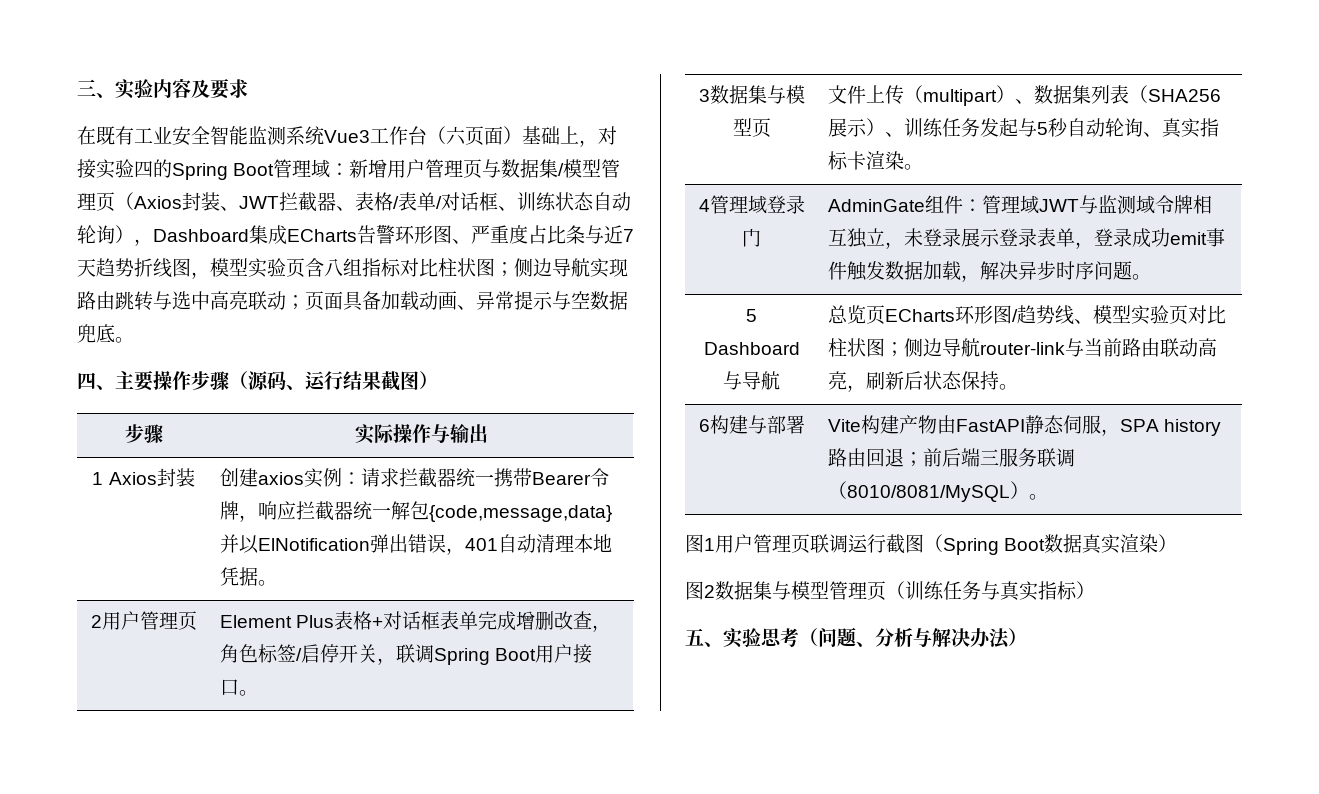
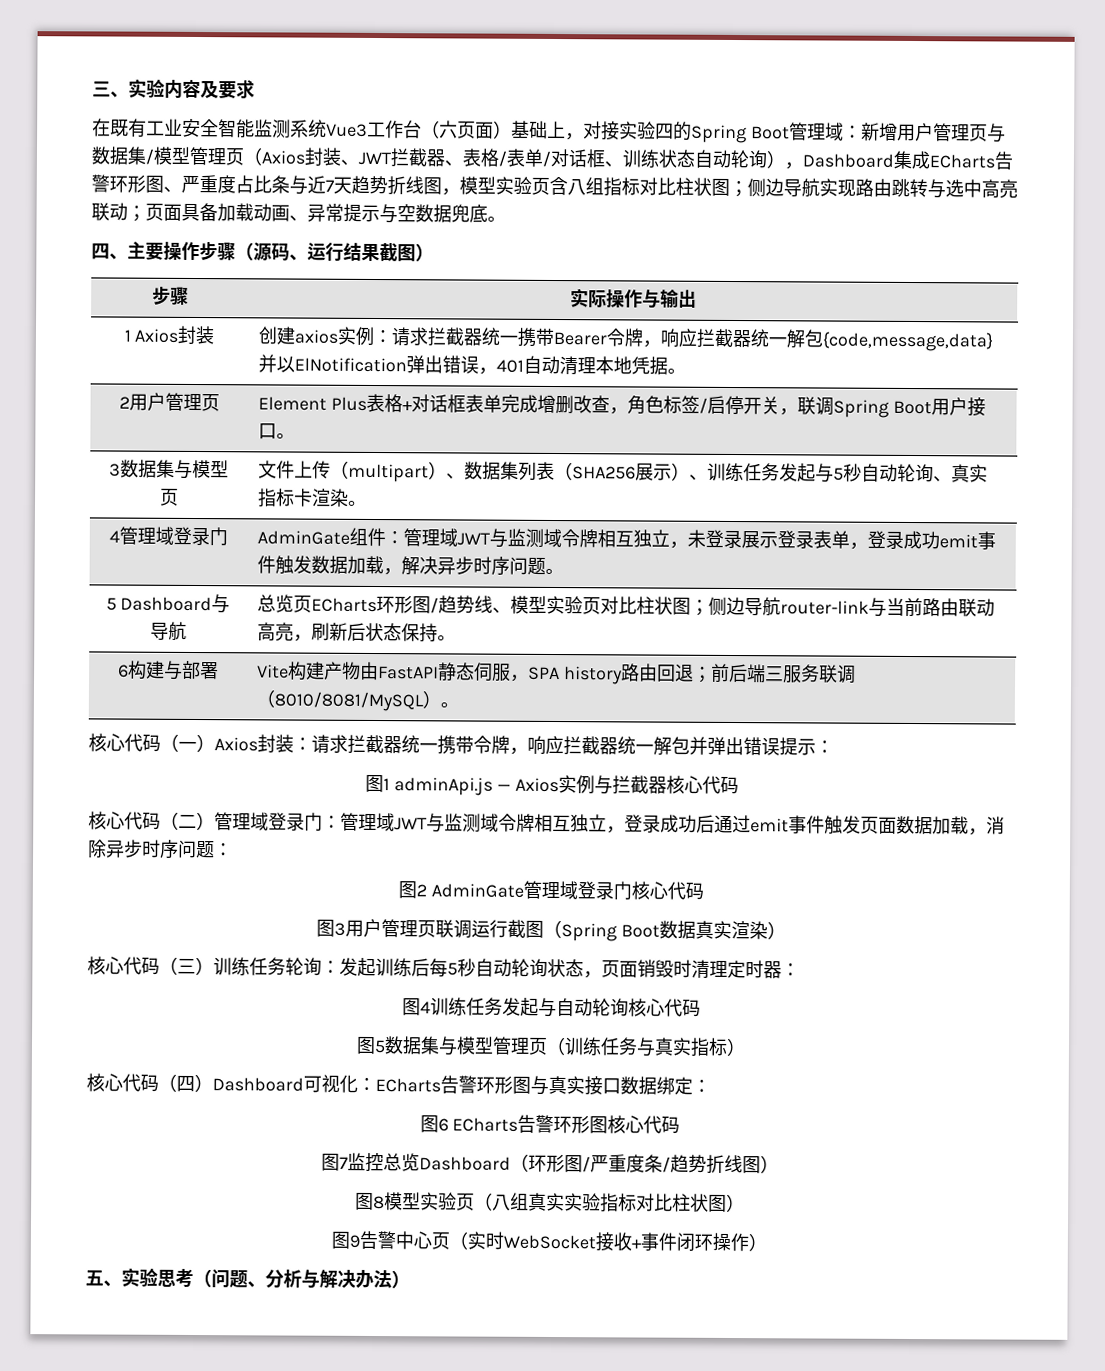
- 图1用户管理页联调运行截图（Spring Boot数据真实渲染）
+ 核心代码（一）Axios封装：请求拦截器统一携带令牌，响应拦截器统一解包并弹出错误提示：
+ 图1 adminApi.js — Axios实例与拦截器核心代码
+ 核心代码（二）管理域登录门：管理域JWT与监测域令牌相互独立，登录成功后通过emit事件触发页面数据加载，消除异步时序问题：
+ 图2 AdminGate管理域登录门核心代码
+ 图3用户管理页联调运行截图（Spring Boot数据真实渲染）
- 图2数据集与模型管理页（训练任务与真实指标）
+ 核心代码（三）训练任务轮询：发起训练后每5秒自动轮询状态，页面销毁时清理定时器：
+ 图4训练任务发起与自动轮询核心代码
+ 图5数据集与模型管理页（训练任务与真实指标）
+ 核心代码（四）Dashboard可视化：ECharts告警环形图与真实接口数据绑定：
+ 图6 ECharts告警环形图核心代码
+ 图7监控总览Dashboard（环形图/严重度条/趋势折线图）
+ 图8模型实验页（八组真实实验指标对比柱状图）
+ 图9告警中心页（实时WebSocket接收+事件闭环操作）

